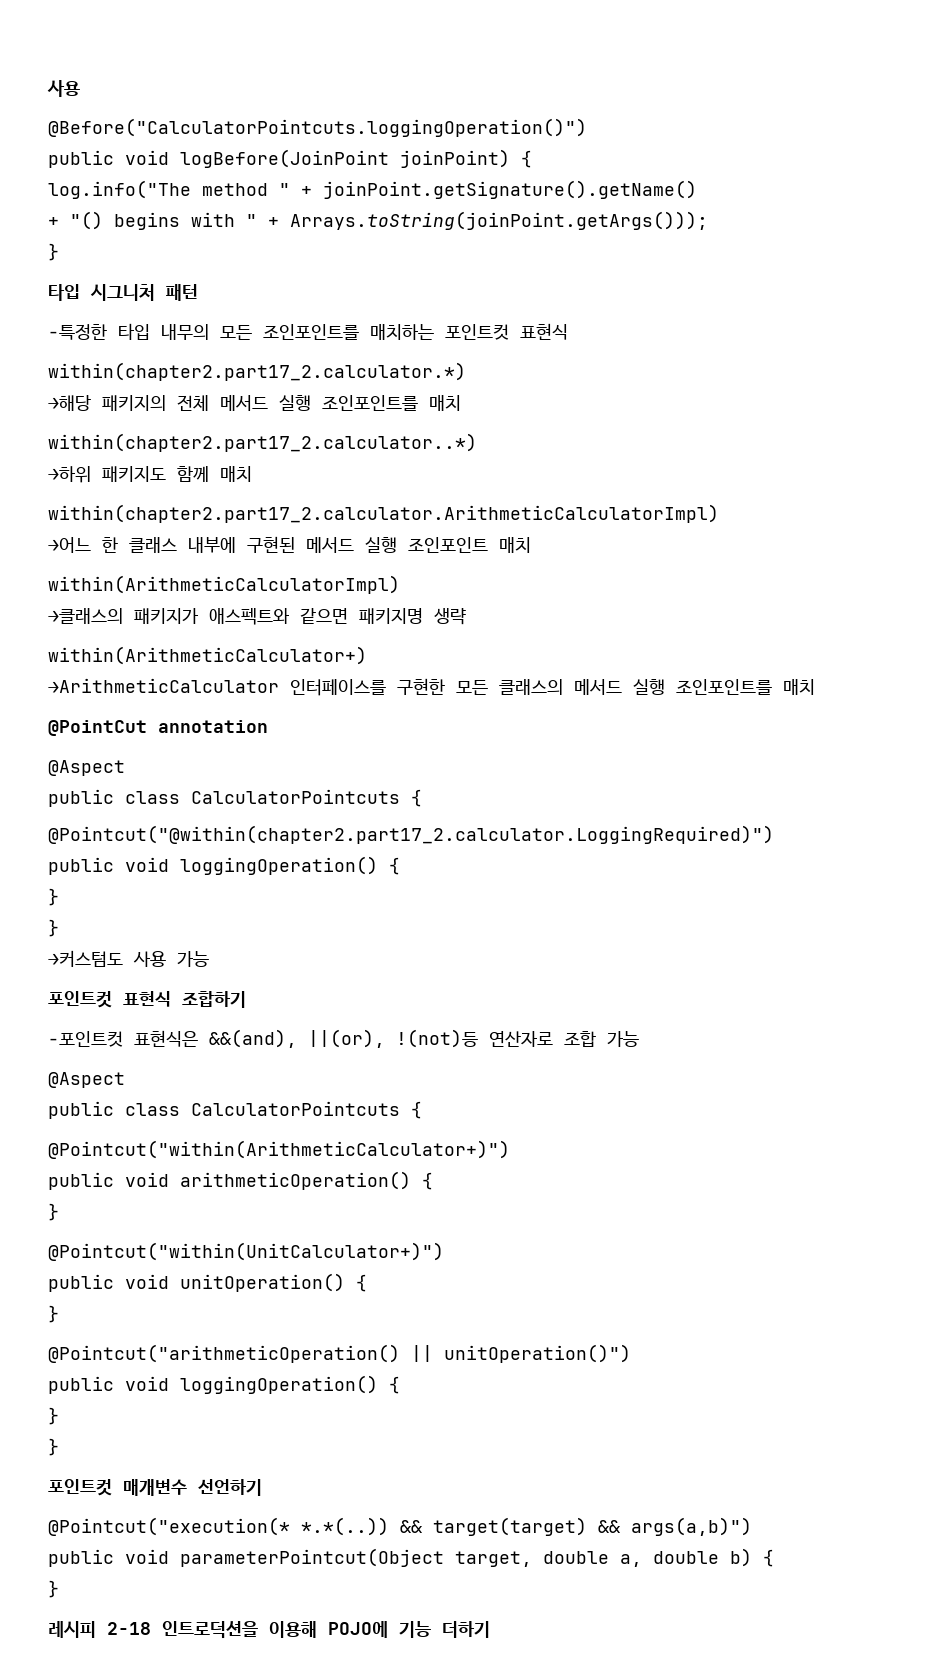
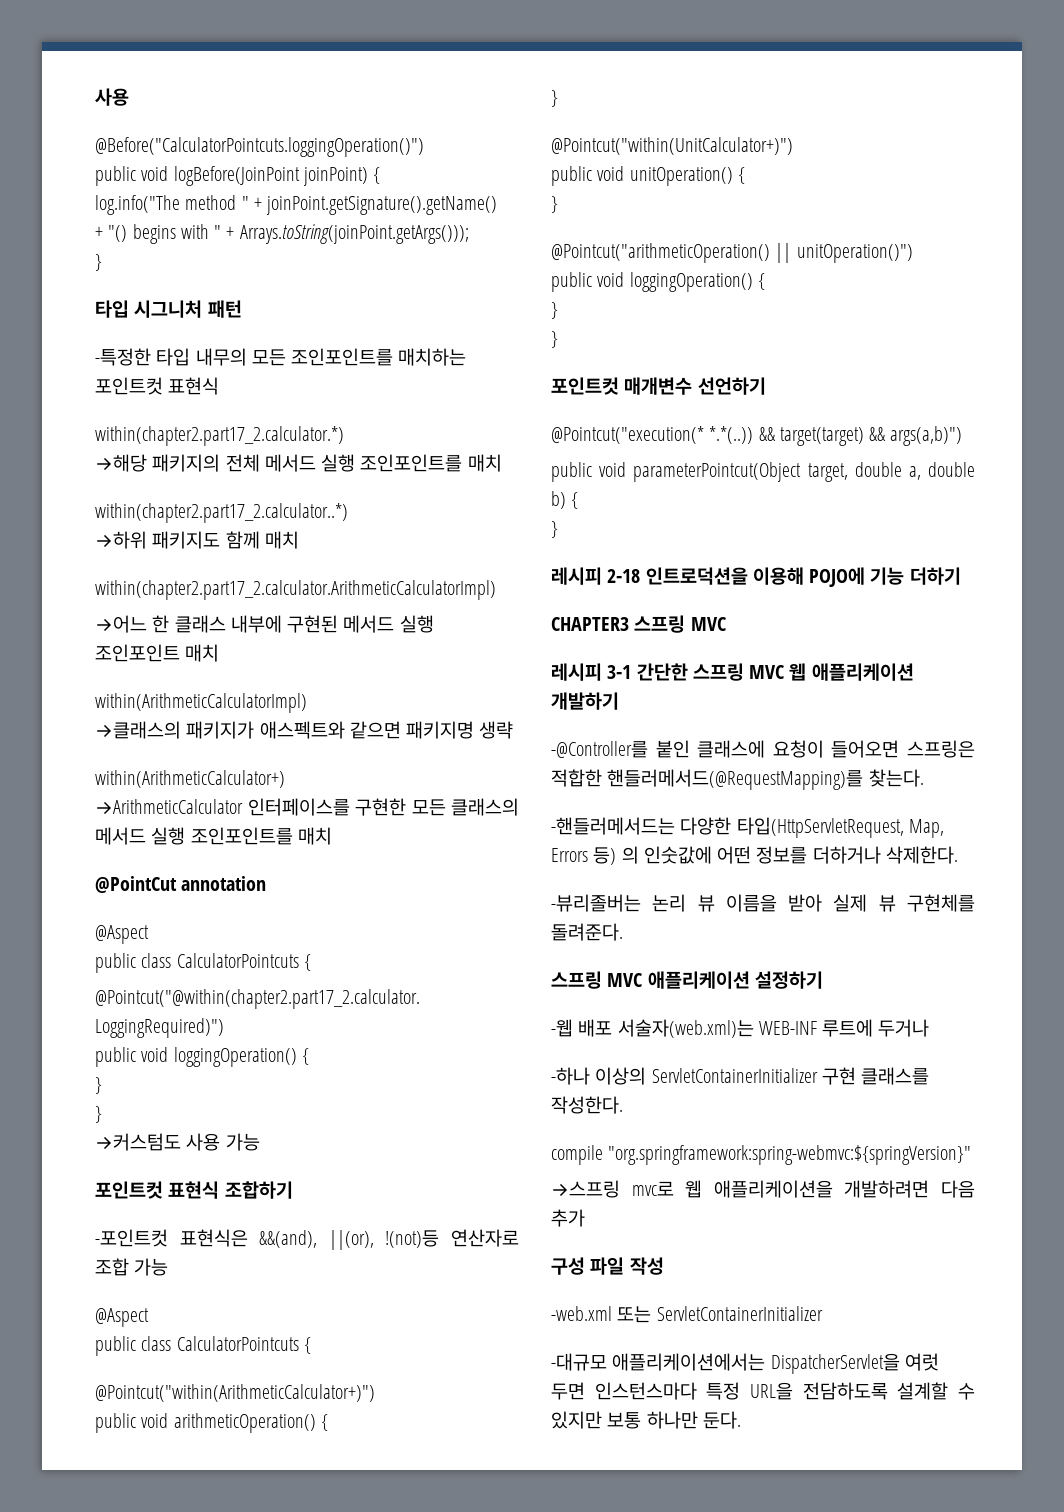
+ CHAPTER3 스프링 MVC
+ 레시피 3-1 간단한 스프링 MVC 웹 애플리케이션 개발하기
+ -@Controller를 붙인 클래스에 요청이 들어오면 스프링은 적합한 핸들러메서드(@RequestMapping)를 찾는다.
+ -핸들러메서드는 다양한 타입(HttpServletRequest, Map, Errors 등) 의 인숫값에 어떤 정보를 더하거나 삭제한다.
+ -뷰리졸버는 논리 뷰 이름을 받아 실제 뷰 구현체를 돌려준다.
+ 스프링 MVC 애플리케이션 설정하기
+ -웹 배포 서술자(web.xml)는 WEB-INF 루트에 두거나
+ -하나 이상의 ServletContainerInitializer 구현 클래스를 작성한다.
+ compile "org.springframework:spring-webmvc:${springVersion}"
+ →스프링 mvc로 웹 애플리케이션을 개발하려면 다음 추가
+ 구성 파일 작성
+ -web.xml 또는 ServletContainerInitializer
+ -대규모 애플리케이션에서는 DispatcherServlet을 여럿 두면 인스턴스마다 특정 URL을 전담하도록 설계할 수 있지만 보통 하나만 둔다.

